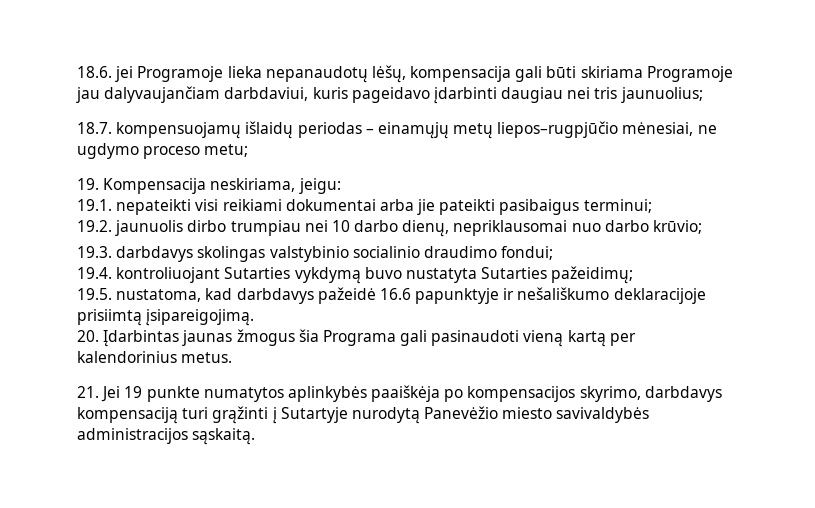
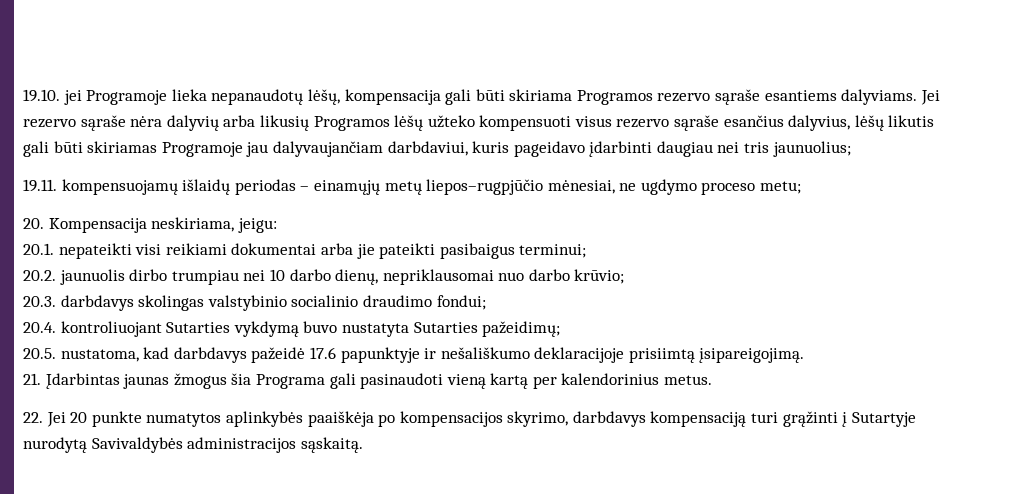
- 18.6. jei Programoje lieka nepanaudotų lėšų, kompensacija gali būti skiriama Programoje jau dalyvaujančiam darbdaviui, kuris pageidavo įdarbinti daugiau nei tris jaunuolius;
+ 19.10. jei Programoje lieka nepanaudotų lėšų, kompensacija gali būti skiriama Programos rezervo sąraše esantiems dalyviams. Jei rezervo sąraše nėra dalyvių arba likusių Programos lėšų užteko kompensuoti visus rezervo sąraše esančius dalyvius, lėšų likutis gali būti skiriamas Programoje jau dalyvaujančiam darbdaviui, kuris pageidavo įdarbinti daugiau nei tris jaunuolius;
- 18.7. kompensuojamų išlaidų periodas – einamųjų metų liepos–rugpjūčio mėnesiai, ne ugdymo proceso metu;
+ 19.11. kompensuojamų išlaidų periodas – einamųjų metų liepos–rugpjūčio mėnesiai, ne ugdymo proceso metu;
- 19. Kompensacija neskiriama, jeigu:
+ 20. Kompensacija neskiriama, jeigu:
- 19.1. nepateikti visi reikiami dokumentai arba jie pateikti pasibaigus terminui;
+ 20.1. nepateikti visi reikiami dokumentai arba jie pateikti pasibaigus terminui;
- 19.2. jaunuolis dirbo trumpiau nei 10 darbo dienų, nepriklausomai nuo darbo krūvio;
+ 20.2. jaunuolis dirbo trumpiau nei 10 darbo dienų, nepriklausomai nuo darbo krūvio;
- 19.3. darbdavys skolingas valstybinio socialinio draudimo fondui;
+ 20.3. darbdavys skolingas valstybinio socialinio draudimo fondui;
- 19.4. kontroliuojant Sutarties vykdymą buvo nustatyta Sutarties pažeidimų;
+ 20.4. kontroliuojant Sutarties vykdymą buvo nustatyta Sutarties pažeidimų;
- 19.5. nustatoma, kad darbdavys pažeidė 16.6 papunktyje ir nešališkumo deklaracijoje prisiimtą įsipareigojimą.
+ 20.5. nustatoma, kad darbdavys pažeidė 17.6 papunktyje ir nešališkumo deklaracijoje prisiimtą įsipareigojimą.
- 20. Įdarbintas jaunas žmogus šia Programa gali pasinaudoti vieną kartą per kalendorinius metus.
+ 21. Įdarbintas jaunas žmogus šia Programa gali pasinaudoti vieną kartą per kalendorinius metus.
- 21. Jei 19 punkte numatytos aplinkybės paaiškėja po kompensacijos skyrimo, darbdavys kompensaciją turi grąžinti į Sutartyje nurodytą Panevėžio miesto savivaldybės administracijos sąskaitą.
+ 22. Jei 20 punkte numatytos aplinkybės paaiškėja po kompensacijos skyrimo, darbdavys kompensaciją turi grąžinti į Sutartyje nurodytą Savivaldybės administracijos sąskaitą.

